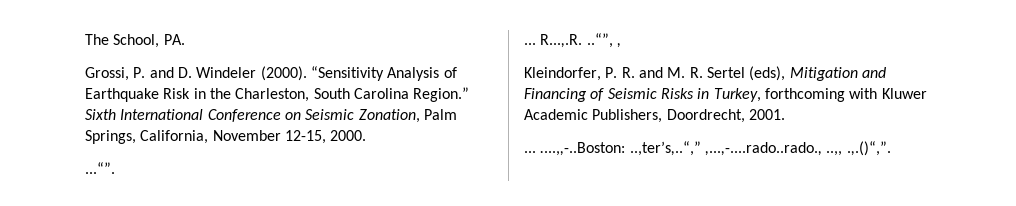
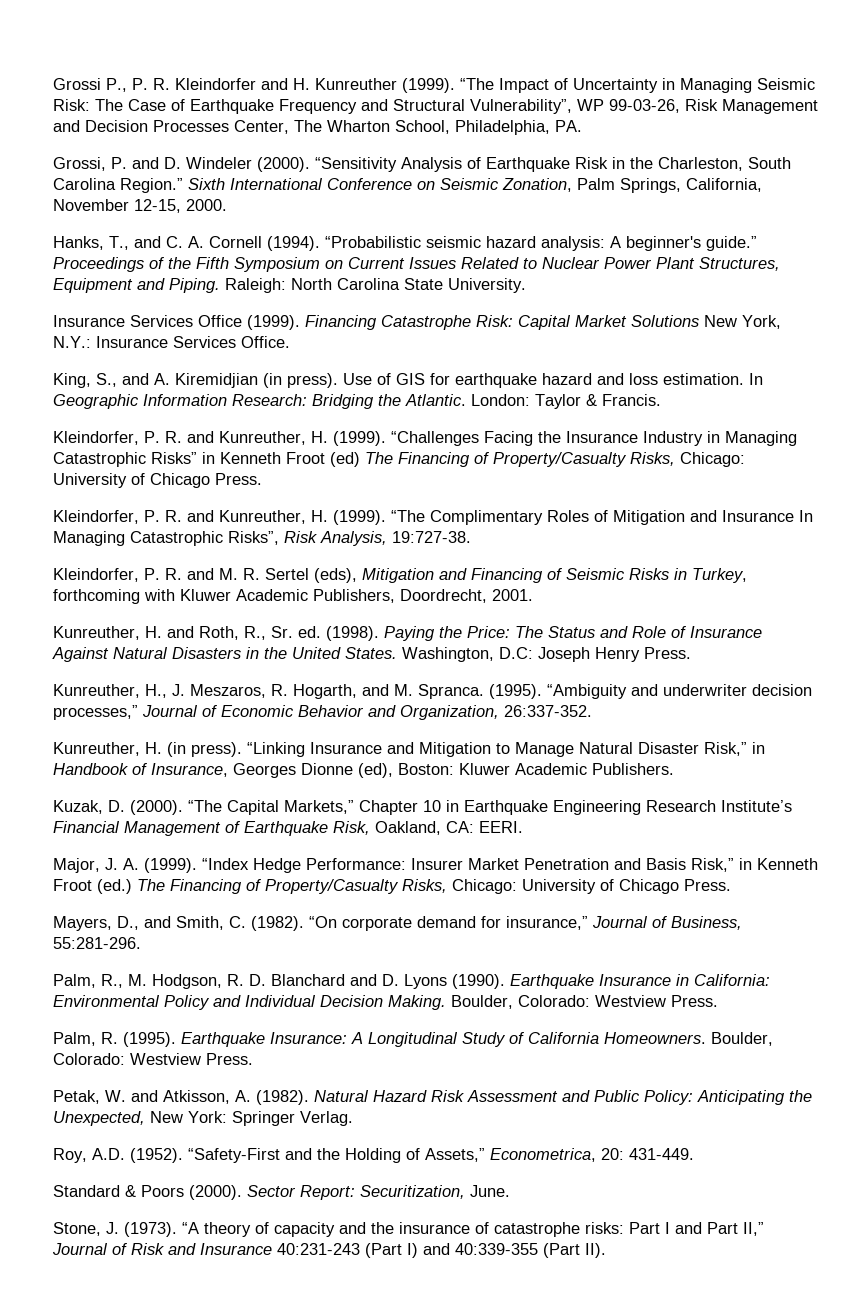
- The School, PA.
+ Grossi P., P. R. Kleindorfer and H. Kunreuther (1999). “The Impact of Uncertainty in Managing Seismic Risk: The Case of Earthquake Frequency and Structural Vulnerability”, WP 99-03-26, Risk Management and Decision Processes Center, The Wharton School, Philadelphia, PA.
- ...“”.
- ... R...,.R. ..“”, ,
+ Hanks, T., and C. A. Cornell (1994). “Probabilistic seismic hazard analysis: A beginner's guide.” Proceedings of the Fifth Symposium on Current Issues Related to Nuclear Power Plant Structures, Equipment and Piping. Raleigh: North Carolina State University.
+ Insurance Services Office (1999). Financing Catastrophe Risk: Capital Market Solutions New York, N.Y.: Insurance Services Office.
+ King, S., and A. Kiremidjian (in press). Use of GIS for earthquake hazard and loss estimation. In Geographic Information Research: Bridging the Atlantic. London: Taylor & Francis.
+ Kleindorfer, P. R. and Kunreuther, H. (1999). “Challenges Facing the Insurance Industry in Managing Catastrophic Risks” in Kenneth Froot (ed) The Financing of Property/Casualty Risks, Chicago: University of Chicago Press.
+ Kleindorfer, P. R. and Kunreuther, H. (1999). “The Complimentary Roles of Mitigation and Insurance In Managing Catastrophic Risks”, Risk Analysis, 19:727-38.
- ... ....,,-..Boston: ..,ter’s,..“,” ,...,-....rado..rado., ..,, .,.()“,”.
+ Kunreuther, H. and Roth, R., Sr. ed. (1998). Paying the Price: The Status and Role of Insurance Against Natural Disasters in the United States. Washington, D.C: Joseph Henry Press.
+ Kunreuther, H., J. Meszaros, R. Hogarth, and M. Spranca. (1995). “Ambiguity and underwriter decision processes,” Journal of Economic Behavior and Organization, 26:337-352.
+ Kunreuther, H. (in press). “Linking Insurance and Mitigation to Manage Natural Disaster Risk,” in Handbook of Insurance, Georges Dionne (ed), Boston: Kluwer Academic Publishers.
+ Kuzak, D. (2000). “The Capital Markets,” Chapter 10 in Earthquake Engineering Research Institute’s Financial Management of Earthquake Risk, Oakland, CA: EERI.
+ Major, J. A. (1999). “Index Hedge Performance: Insurer Market Penetration and Basis Risk,” in Kenneth Froot (ed.) The Financing of Property/Casualty Risks, Chicago: University of Chicago Press.
+ Mayers, D., and Smith, C. (1982). “On corporate demand for insurance,” Journal of Business, 55:281-296.
+ Palm, R., M. Hodgson, R. D. Blanchard and D. Lyons (1990). Earthquake Insurance in California: Environmental Policy and Individual Decision Making. Boulder, Colorado: Westview Press.
+ Palm, R. (1995). Earthquake Insurance: A Longitudinal Study of California Homeowners. Boulder, Colorado: Westview Press.
+ Petak, W. and Atkisson, A. (1982). Natural Hazard Risk Assessment and Public Policy: Anticipating the Unexpected, New York: Springer Verlag.
+ Roy, A.D. (1952). “Safety-First and the Holding of Assets,” Econometrica, 20: 431-449.
+ Standard & Poors (2000). Sector Report: Securitization, June.
+ Stone, J. (1973). “A theory of capacity and the insurance of catastrophe risks: Part I and Part II,” Journal of Risk and Insurance 40:231-243 (Part I) and 40:339-355 (Part II).

